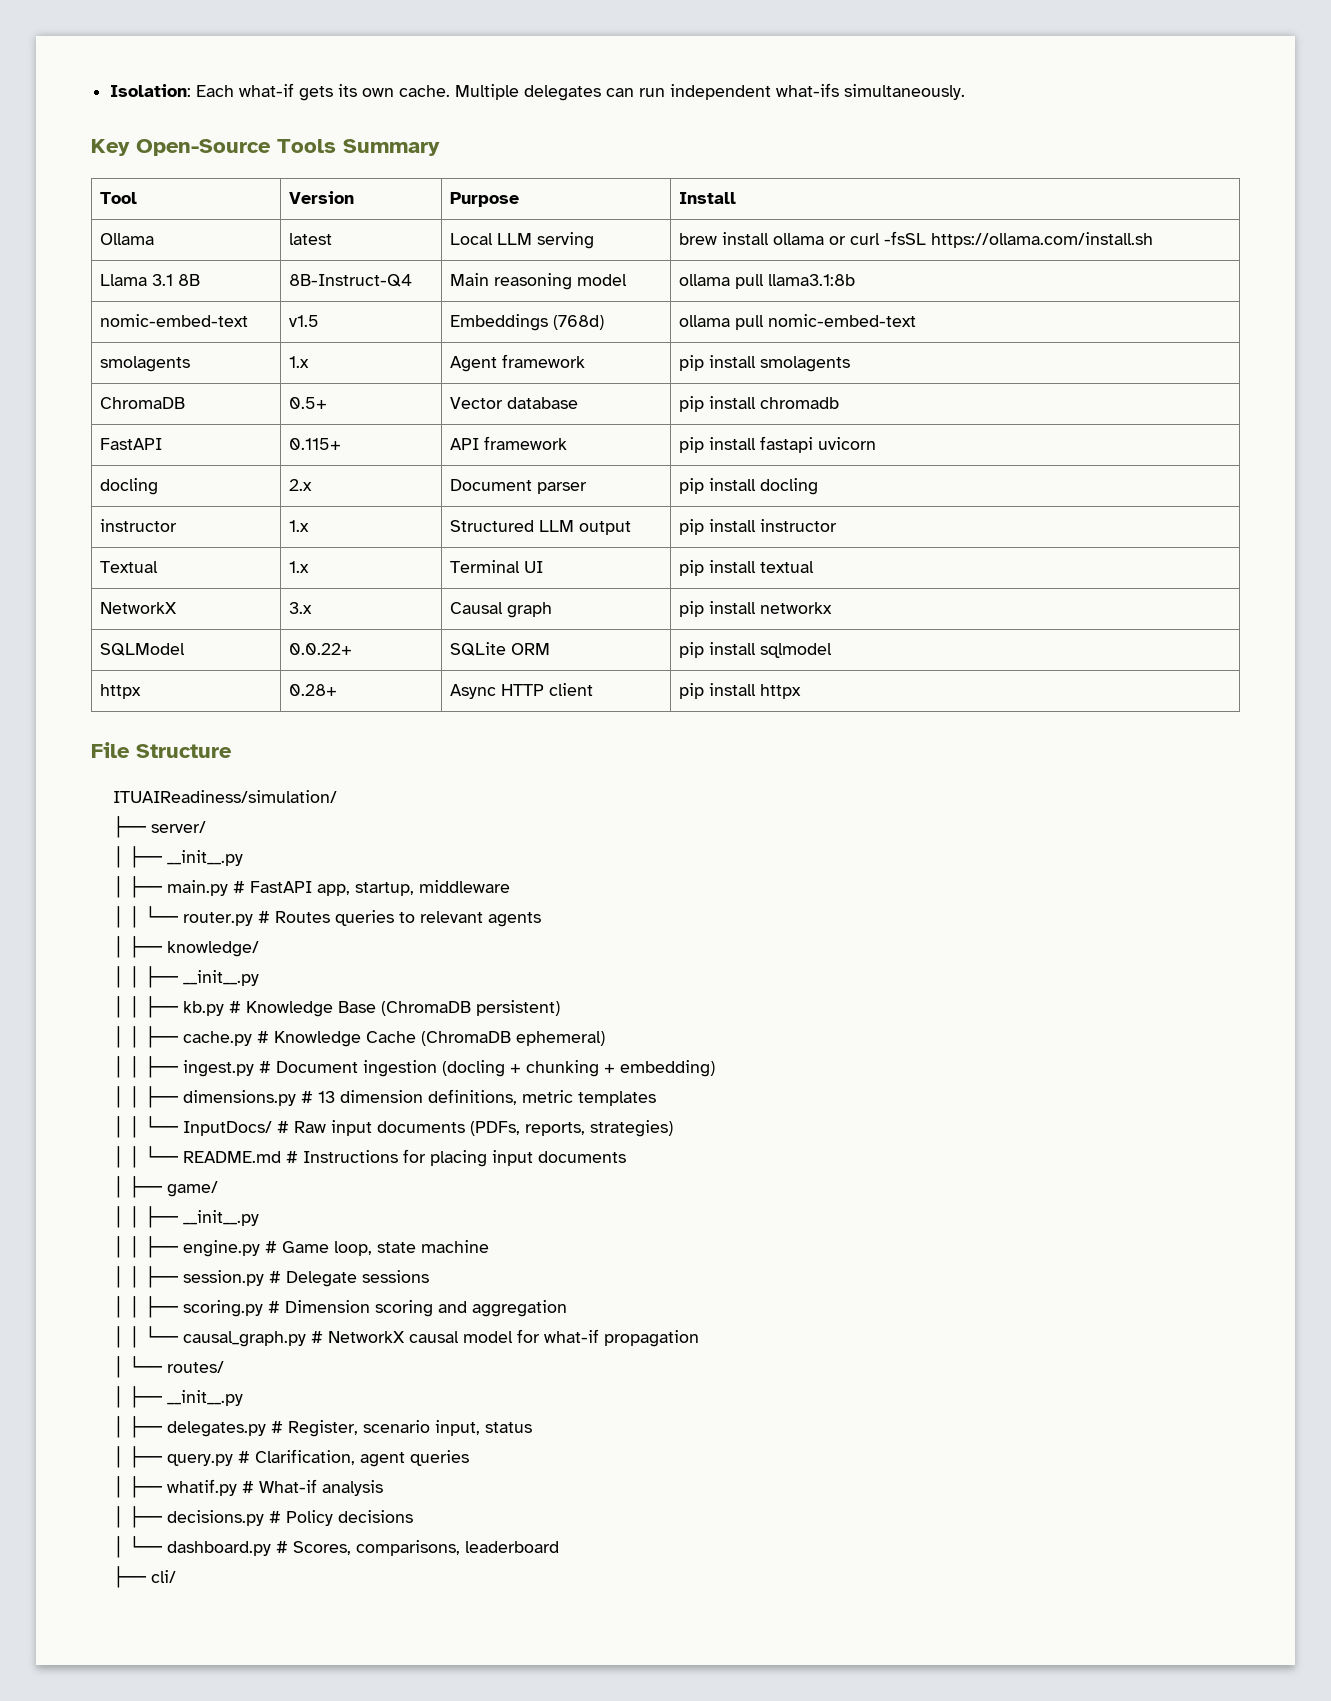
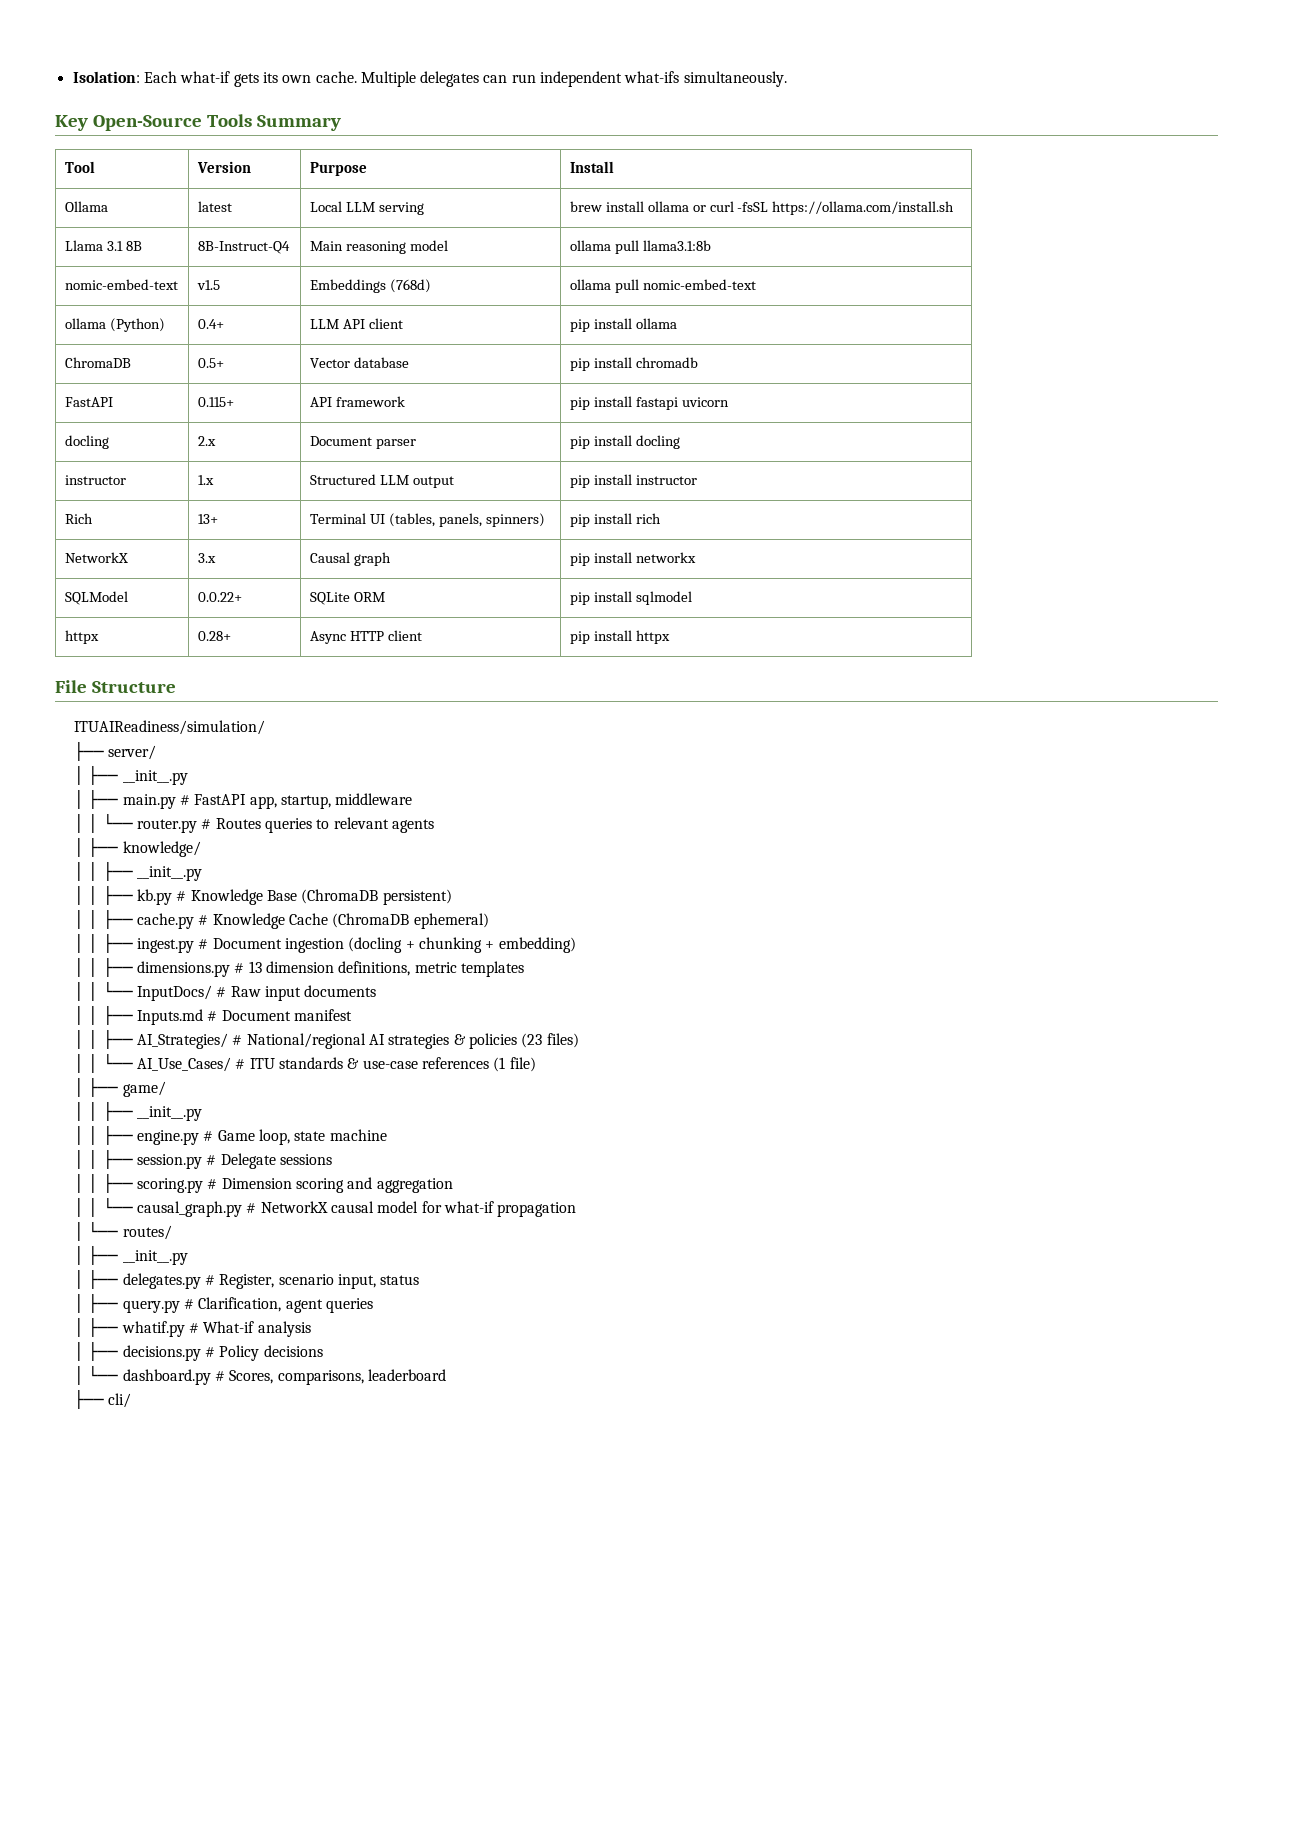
- smolagents | 1.x | Agent framework | pip install smolagents
+ ollama (Python) | 0.4+ | LLM API client | pip install ollama
- Textual | 1.x | Terminal UI | pip install textual
+ Rich | 13+ | Terminal UI (tables, panels, spinners) | pip install rich
- │ │ └── InputDocs/ # Raw input documents (PDFs, reports, strategies)
- │ │ └── README.md # Instructions for placing input documents
+ │ │ └── InputDocs/ # Raw input documents
+ │ │ ├── Inputs.md # Document manifest
+ │ │ ├── AI_Strategies/ # National/regional AI strategies & policies (23 files)
+ │ │ └── AI_Use_Cases/ # ITU standards & use-case references (1 file)

